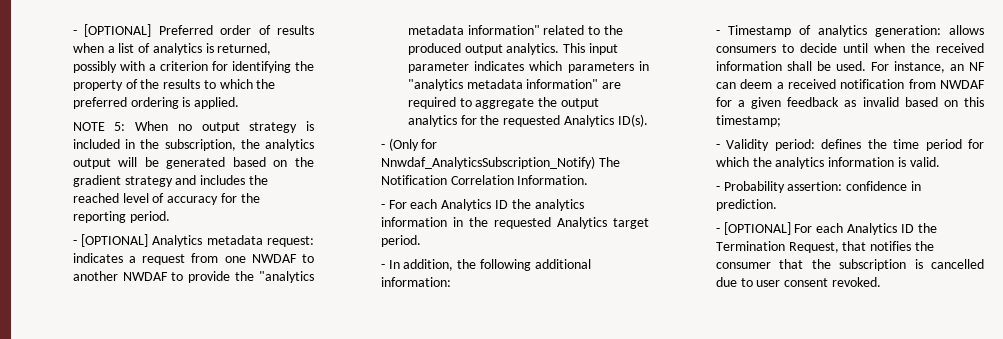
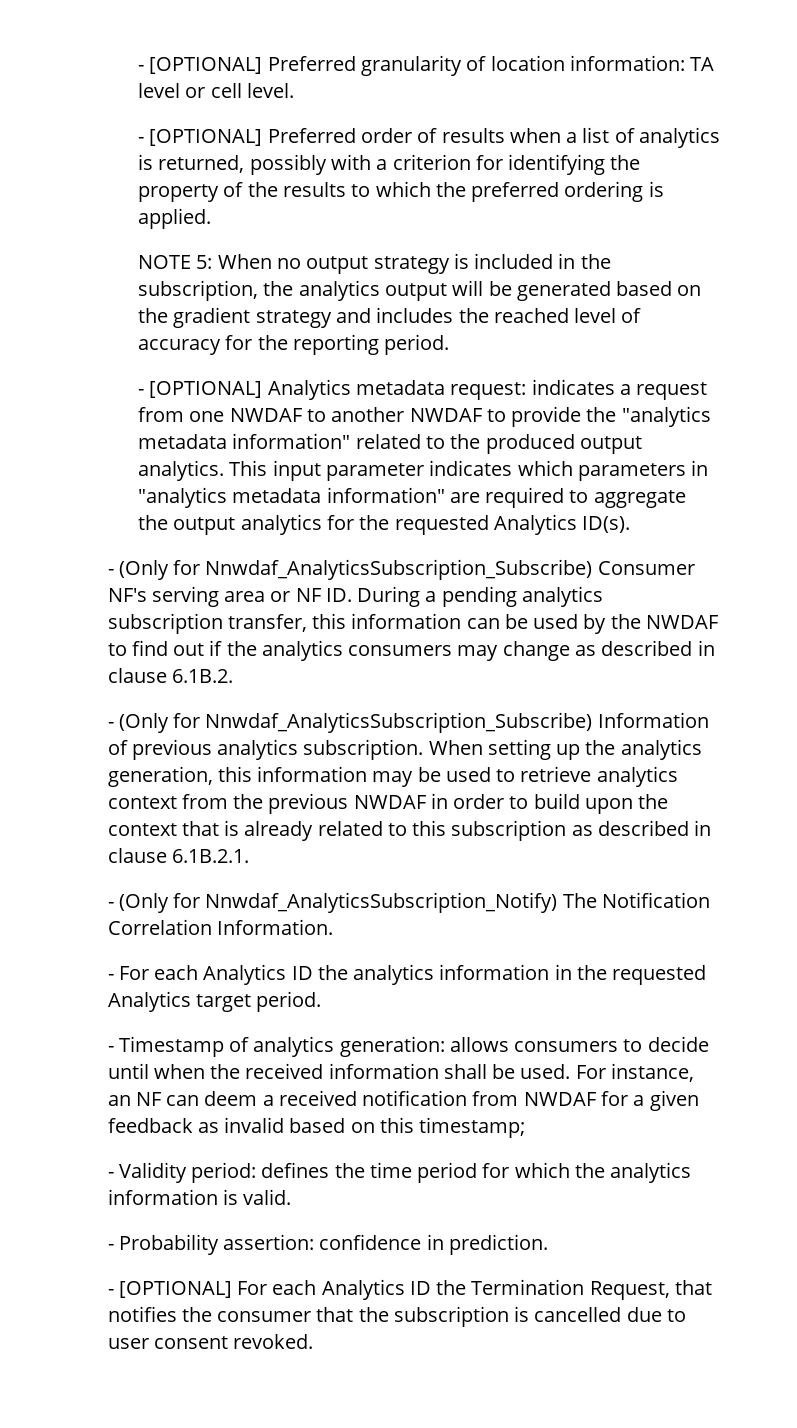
+ - [OPTIONAL] Preferred granularity of location information: TA level or cell level.
+ - (Only for Nnwdaf_AnalyticsSubscription_Subscribe) Consumer NF's serving area or NF ID. During a pending analytics subscription transfer, this information can be used by the NWDAF to find out if the analytics consumers may change as described in clause 6.1B.2.
+ - (Only for Nnwdaf_AnalyticsSubscription_Subscribe) Information of previous analytics subscription. When setting up the analytics generation, this information may be used to retrieve analytics context from the previous NWDAF in order to build upon the context that is already related to this subscription as described in clause 6.1B.2.1.
- - In addition, the following additional information:

